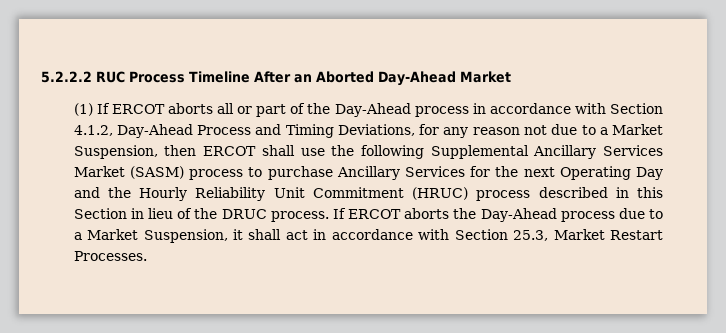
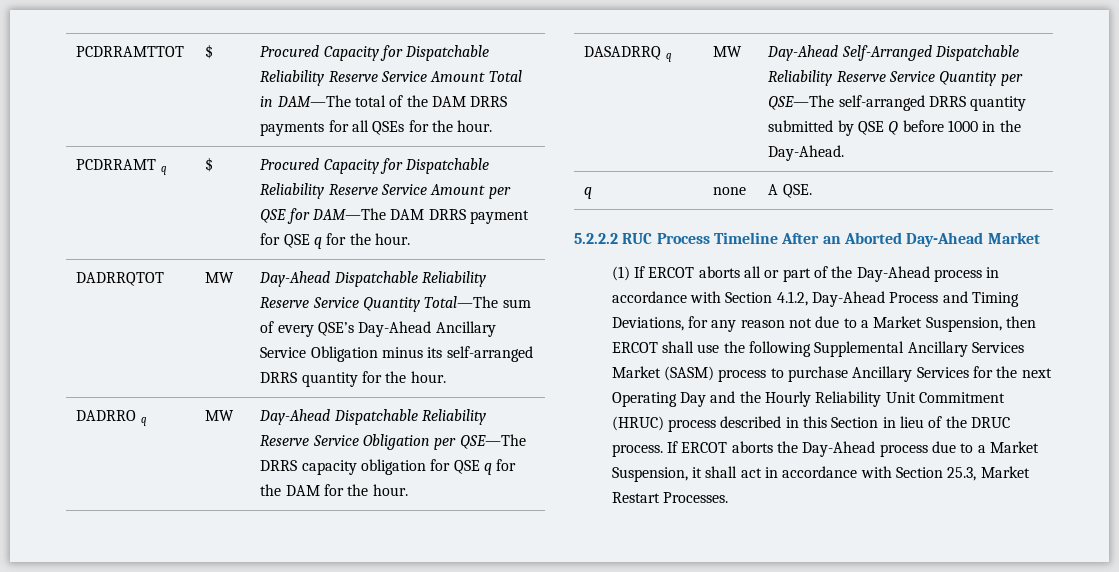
+ PCDRRAMTTOT | $ | Procured Capacity for Dispatchable Reliability Reserve Service Amount Total in DAM—The total of the DAM DRRS payments for all QSEs for the hour.
+ PCDRRAMT q | $ | Procured Capacity for Dispatchable Reliability Reserve Service Amount per QSE for DAM—The DAM DRRS payment for QSE q for the hour.
+ DADRRQTOT | MW | Day-Ahead Dispatchable Reliability Reserve Service Quantity Total—The sum of every QSE’s Day-Ahead Ancillary Service Obligation minus its self-arranged DRRS quantity for the hour.
+ DADRRO q | MW | Day-Ahead Dispatchable Reliability Reserve Service Obligation per QSE—The DRRS capacity obligation for QSE q for the DAM for the hour.
+ DASADRRQ q | MW | Day-Ahead Self-Arranged Dispatchable Reliability Reserve Service Quantity per QSE—The self-arranged DRRS quantity submitted by QSE Q before 1000 in the Day-Ahead.
+ q | none | A QSE.

